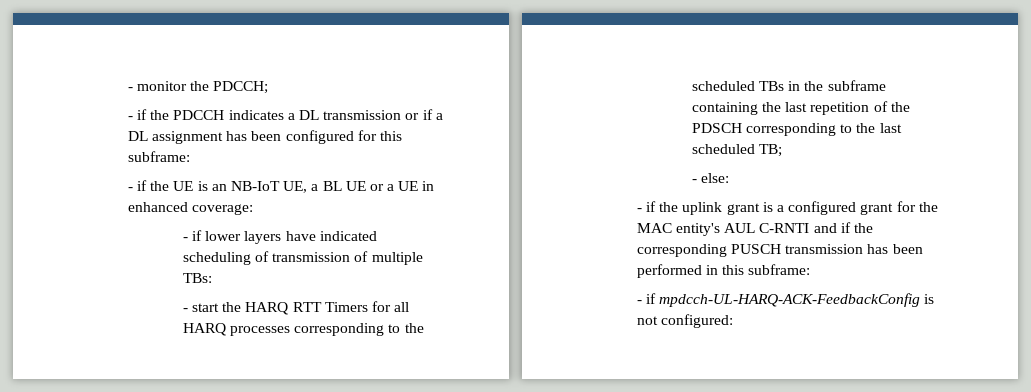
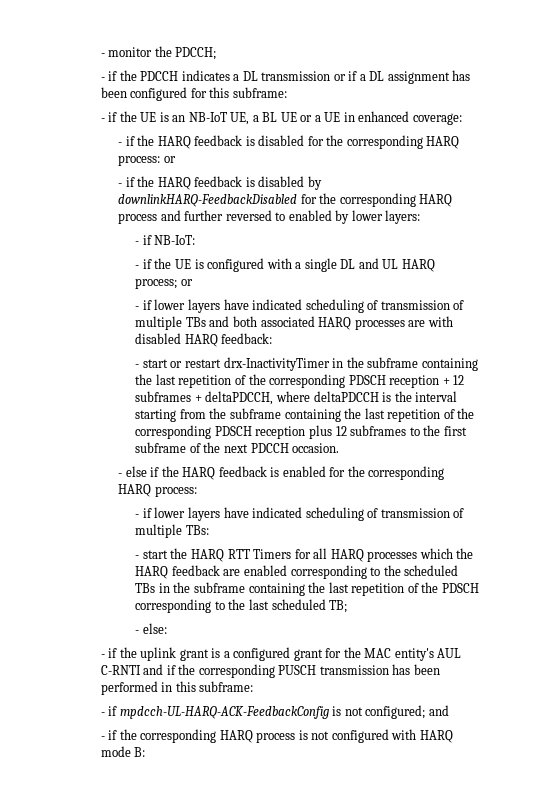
+ - if the HARQ feedback is disabled for the corresponding HARQ process: or
+ - if the HARQ feedback is disabled by downlinkHARQ-FeedbackDisabled for the corresponding HARQ process and further reversed to enabled by lower layers:
+ - if NB-IoT:
+ - if the UE is configured with a single DL and UL HARQ process; or
+ - if lower layers have indicated scheduling of transmission of multiple TBs and both associated HARQ processes are with disabled HARQ feedback:
+ - start or restart drx-InactivityTimer in the subframe containing the last repetition of the corresponding PDSCH reception + 12 subframes + deltaPDCCH, where deltaPDCCH is the interval starting from the subframe containing the last repetition of the corresponding PDSCH reception plus 12 subframes to the first subframe of the next PDCCH occasion.
+ - else if the HARQ feedback is enabled for the corresponding HARQ process:
- - start the HARQ RTT Timers for all HARQ processes corresponding to the scheduled TBs in the subframe containing the last repetition of the PDSCH corresponding to the last scheduled TB;
+ - start the HARQ RTT Timers for all HARQ processes which the HARQ feedback are enabled corresponding to the scheduled TBs in the subframe containing the last repetition of the PDSCH corresponding to the last scheduled TB;
- - if mpdcch-UL-HARQ-ACK-FeedbackConfig is not configured:
+ - if mpdcch-UL-HARQ-ACK-FeedbackConfig is not configured; and
+ - if the corresponding HARQ process is not configured with HARQ mode B:

